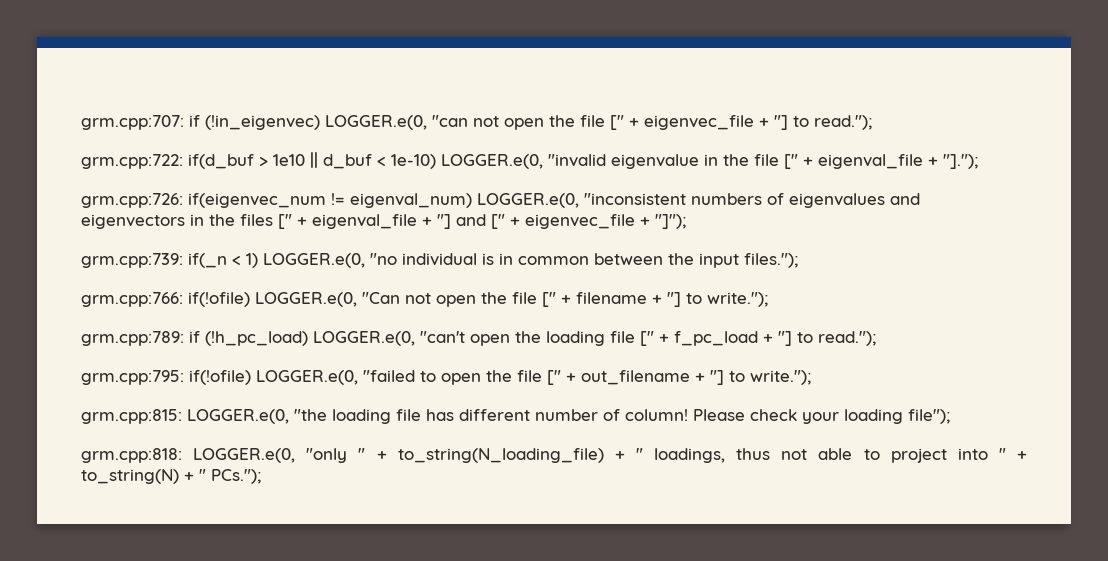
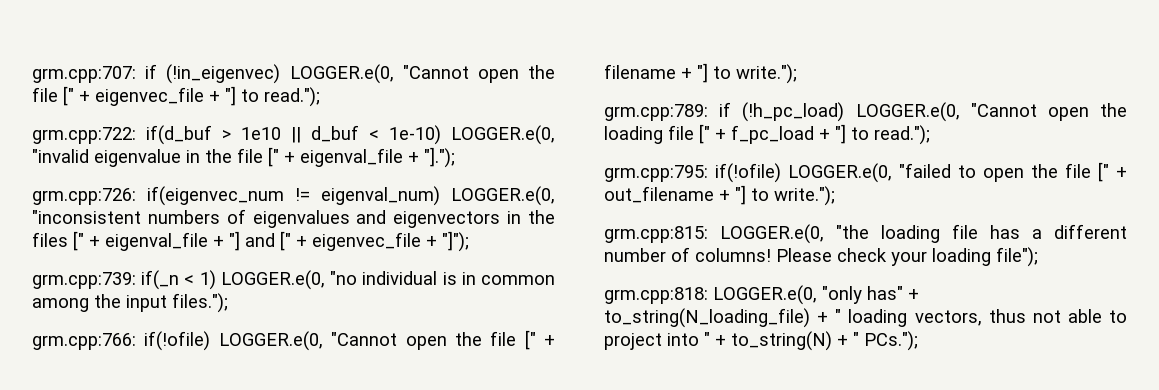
- grm.cpp:707: if (!in_eigenvec) LOGGER.e(0, "can not open the file [" + eigenvec_file + "] to read.");
+ grm.cpp:707: if (!in_eigenvec) LOGGER.e(0, "Cannot open the file [" + eigenvec_file + "] to read.");
- grm.cpp:739: if(_n < 1) LOGGER.e(0, "no individual is in common between the input files.");
+ grm.cpp:739: if(_n < 1) LOGGER.e(0, "no individual is in common among the input files.");
- grm.cpp:766: if(!ofile) LOGGER.e(0, "Can not open the file [" + filename + "] to write.");
+ grm.cpp:766: if(!ofile) LOGGER.e(0, "Cannot open the file [" + filename + "] to write.");
- grm.cpp:789: if (!h_pc_load) LOGGER.e(0, "can't open the loading file [" + f_pc_load + "] to read.");
+ grm.cpp:789: if (!h_pc_load) LOGGER.e(0, "Cannot open the loading file [" + f_pc_load + "] to read.");
- grm.cpp:815: LOGGER.e(0, "the loading file has different number of column!
+ grm.cpp:815: LOGGER.e(0, "the loading file has a different number of columns!
- grm.cpp:818: LOGGER.e(0, "only " + to_string(N_loading_file) + " loadings, thus not able to project into " + to_string(N) + " PCs.");
+ grm.cpp:818: LOGGER.e(0, "only has" + to_string(N_loading_file) + " loading vectors, thus not able to project into " + to_string(N) + " PCs.");

